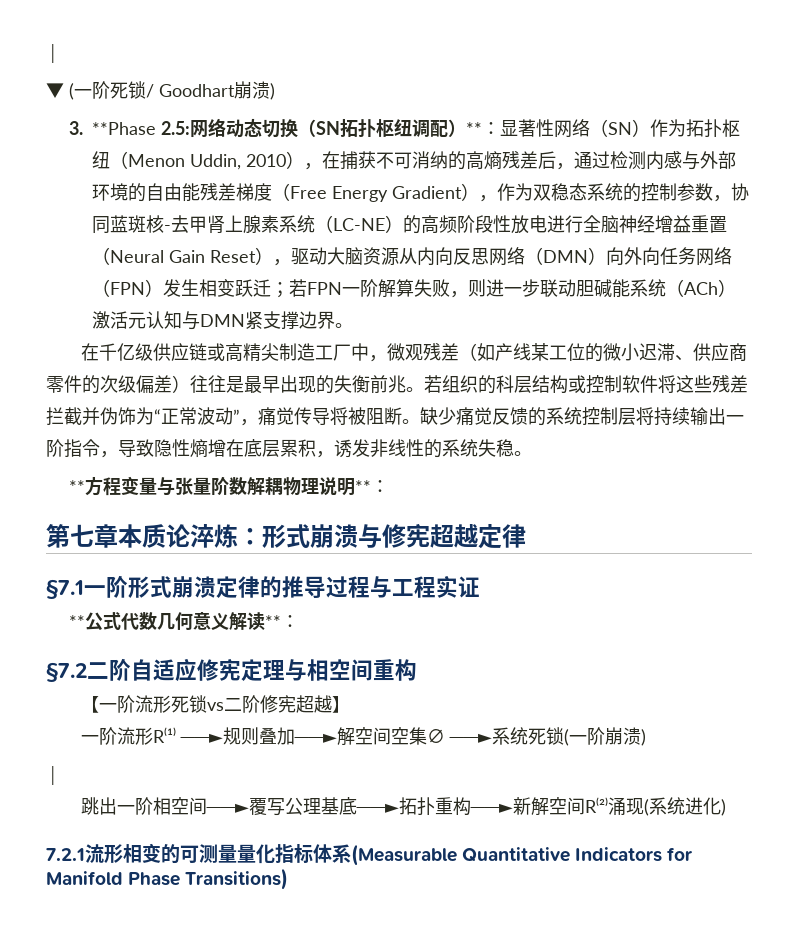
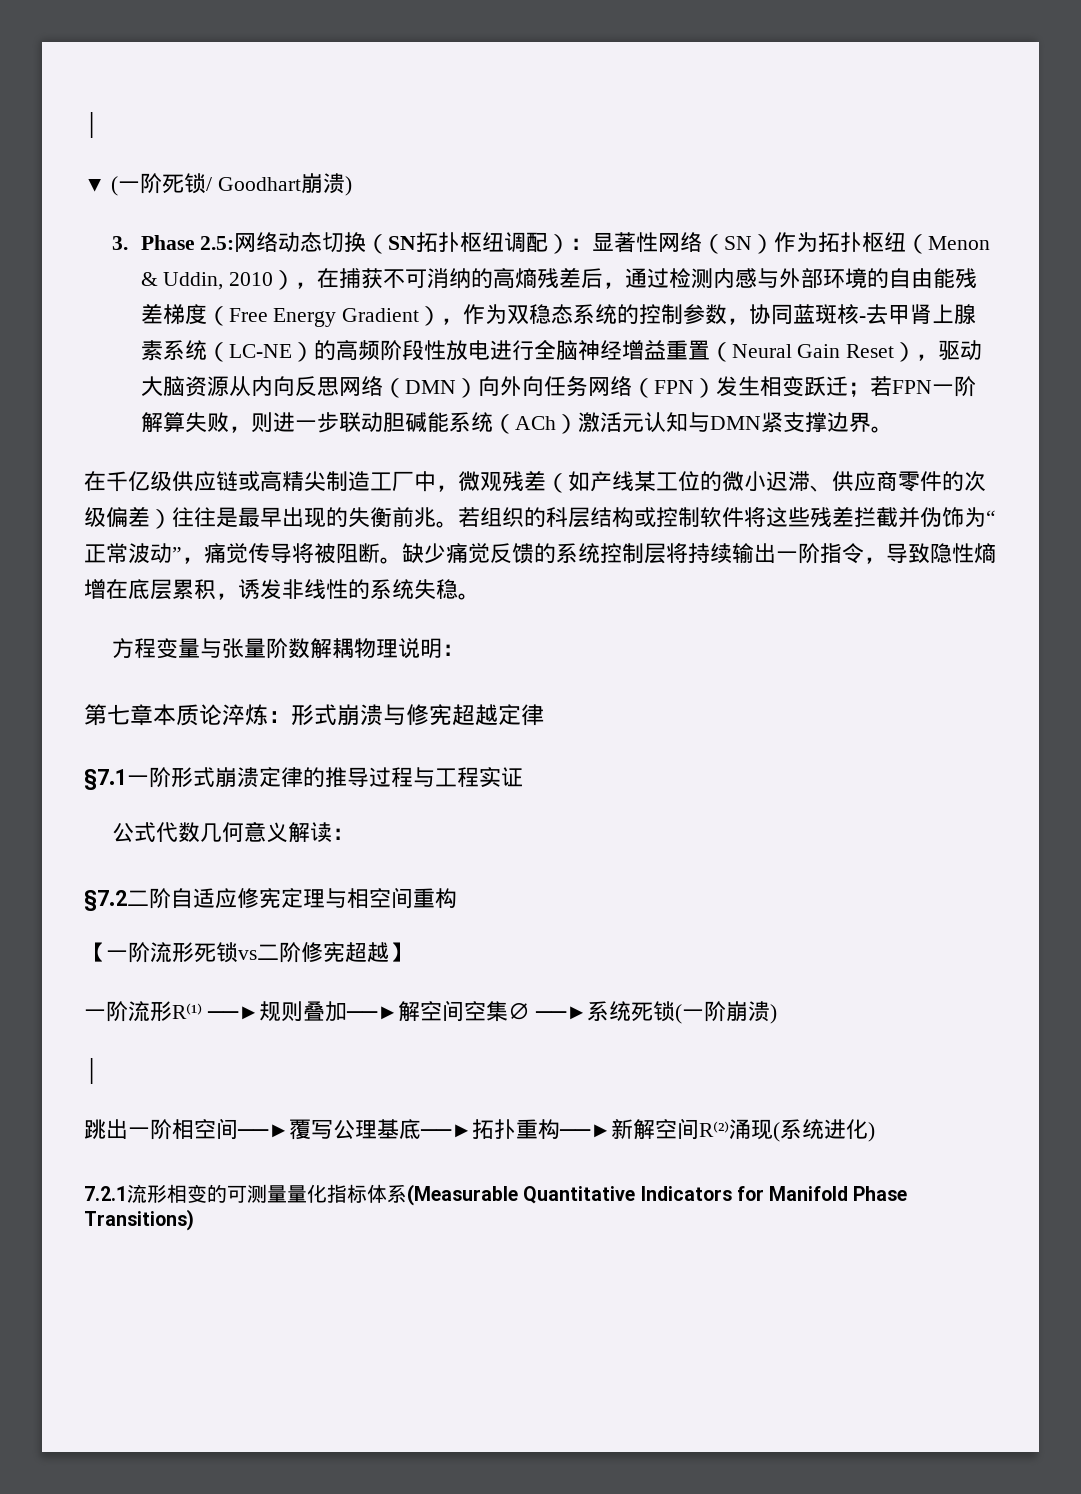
- 3. **Phase 2.5:
+ 3. Phase 2.5:
- 网络动态切换（SN拓扑枢纽调配）**：
+ 网络动态切换（SN拓扑枢纽调配）：
- 显著性网络（SN）作为拓扑枢纽（Menon Uddin, 2010），在捕获不可消纳的高熵残差后，通过检测内感与外部环境的自由能残差梯度（Free Energy Gradient），作为双稳态系统的控制参数，协同蓝斑核-去甲肾上腺素系统（LC-NE）的高频阶段性放电进行全脑神经增益重置（Neural Gain Reset），驱动大脑资源从内向反思网络（DMN）向外向任务网络（FPN）发生相变跃迁；
+ 显著性网络（SN）作为拓扑枢纽（Menon & Uddin, 2010），在捕获不可消纳的高熵残差后，通过检测内感与外部环境的自由能残差梯度（Free Energy Gradient），作为双稳态系统的控制参数，协同蓝斑核-去甲肾上腺素系统（LC-NE）的高频阶段性放电进行全脑神经增益重置（Neural Gain Reset），驱动大脑资源从内向反思网络（DMN）向外向任务网络（FPN）发生相变跃迁；
- **方程变量与张量阶数解耦物理说明**：
+ 方程变量与张量阶数解耦物理说明：
- **公式代数几何意义解读**：
+ 公式代数几何意义解读：

